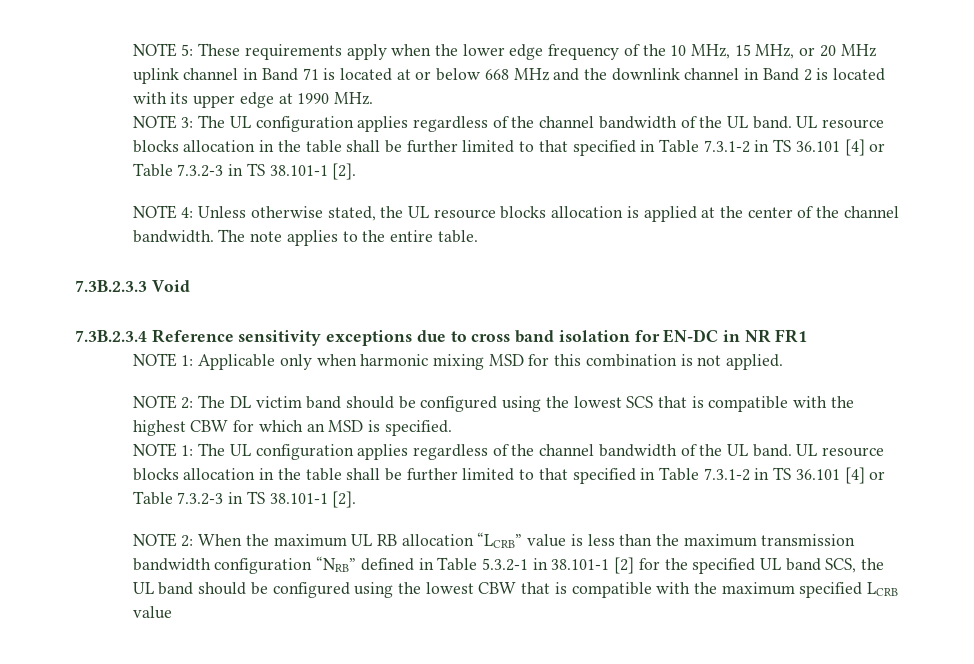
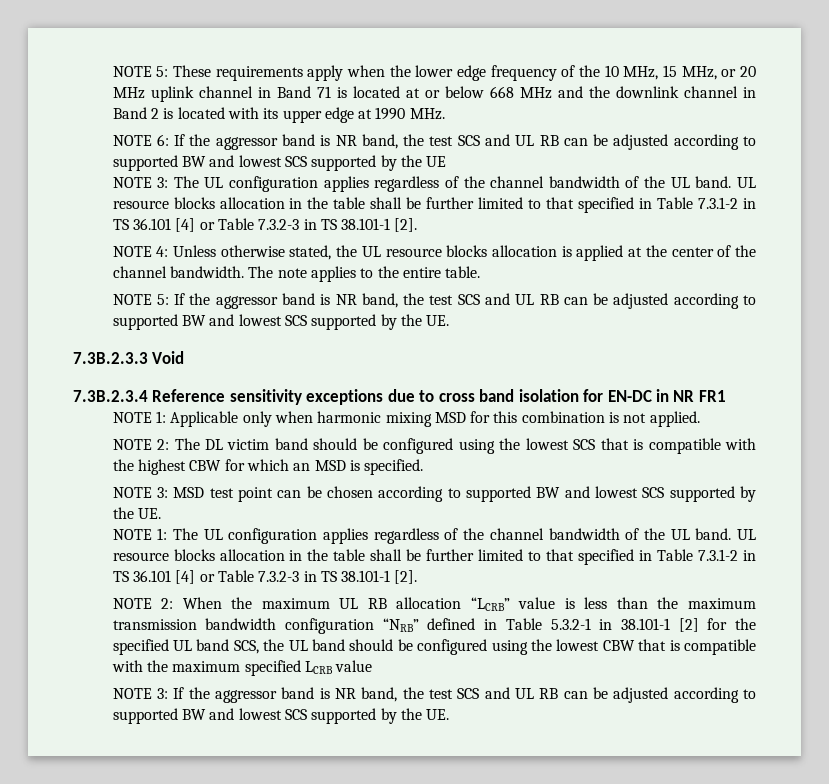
+ NOTE 6: If the aggressor band is NR band, the test SCS and UL RB can be adjusted according to supported BW and lowest SCS supported by the UE
+ NOTE 5: If the aggressor band is NR band, the test SCS and UL RB can be adjusted according to supported BW and lowest SCS supported by the UE.
+ NOTE 3: MSD test point can be chosen according to supported BW and lowest SCS supported by the UE.
+ NOTE 3: If the aggressor band is NR band, the test SCS and UL RB can be adjusted according to supported BW and lowest SCS supported by the UE.

